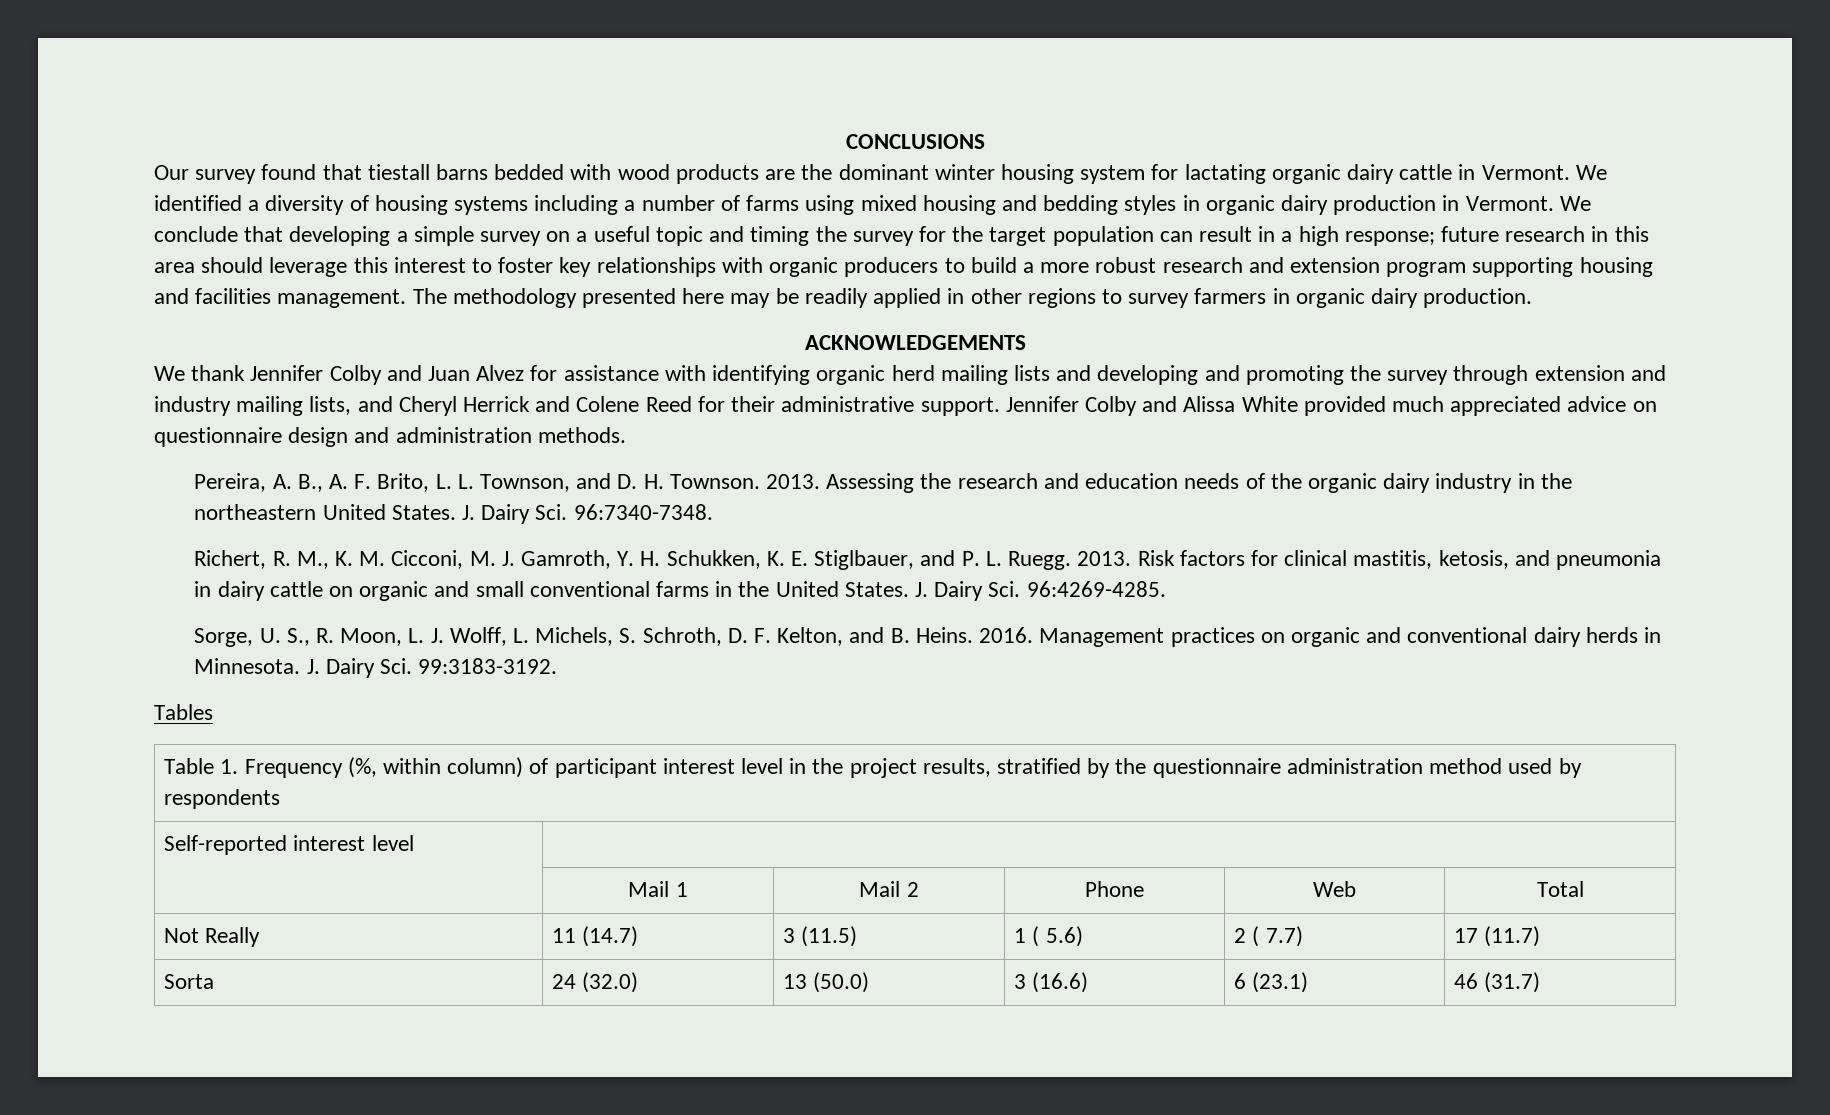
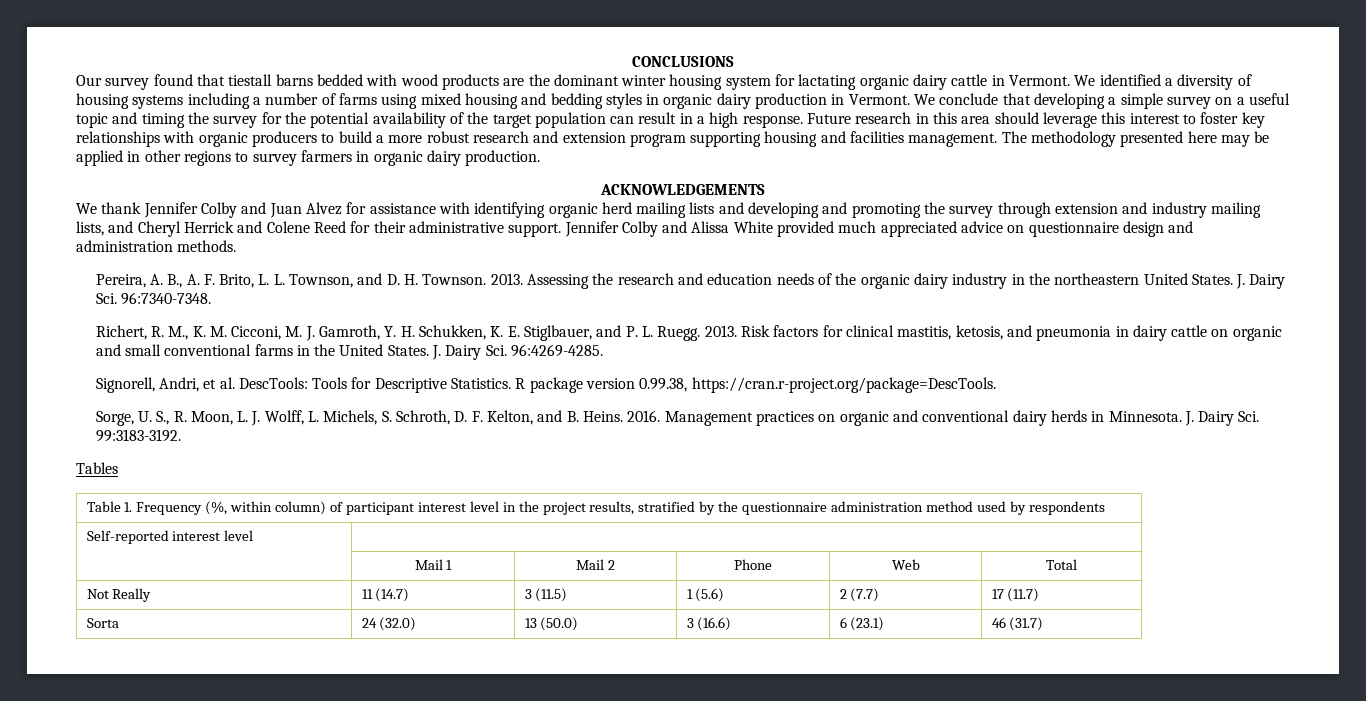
- We conclude that developing a simple survey on a useful topic and timing the survey for the target population can result in a high response; future research in this area should leverage this interest to foster key relationships with organic producers to build a more robust research and extension program supporting housing and facilities management.
+ We conclude that developing a simple survey on a useful topic and timing the survey for the potential availability of the target population can result in a high response. Future research in this area should leverage this interest to foster key relationships with organic producers to build a more robust research and extension program supporting housing and facilities management.
- The methodology presented here may be readily applied in other regions to survey farmers in organic dairy production.
+ The methodology presented here may be applied in other regions to survey farmers in organic dairy production.
+ Signorell, Andri, et al. DescTools: Tools for Descriptive Statistics. R package version 0.99.38, https://cran.r-project.org/package=DescTools.
- Not Really | 11 (14.7) | 3 (11.5) | 1 ( 5.6) | 2 ( 7.7) | 17 (11.7)
+ Not Really | 11 (14.7) | 3 (11.5) | 1 (5.6) | 2 (7.7) | 17 (11.7)

